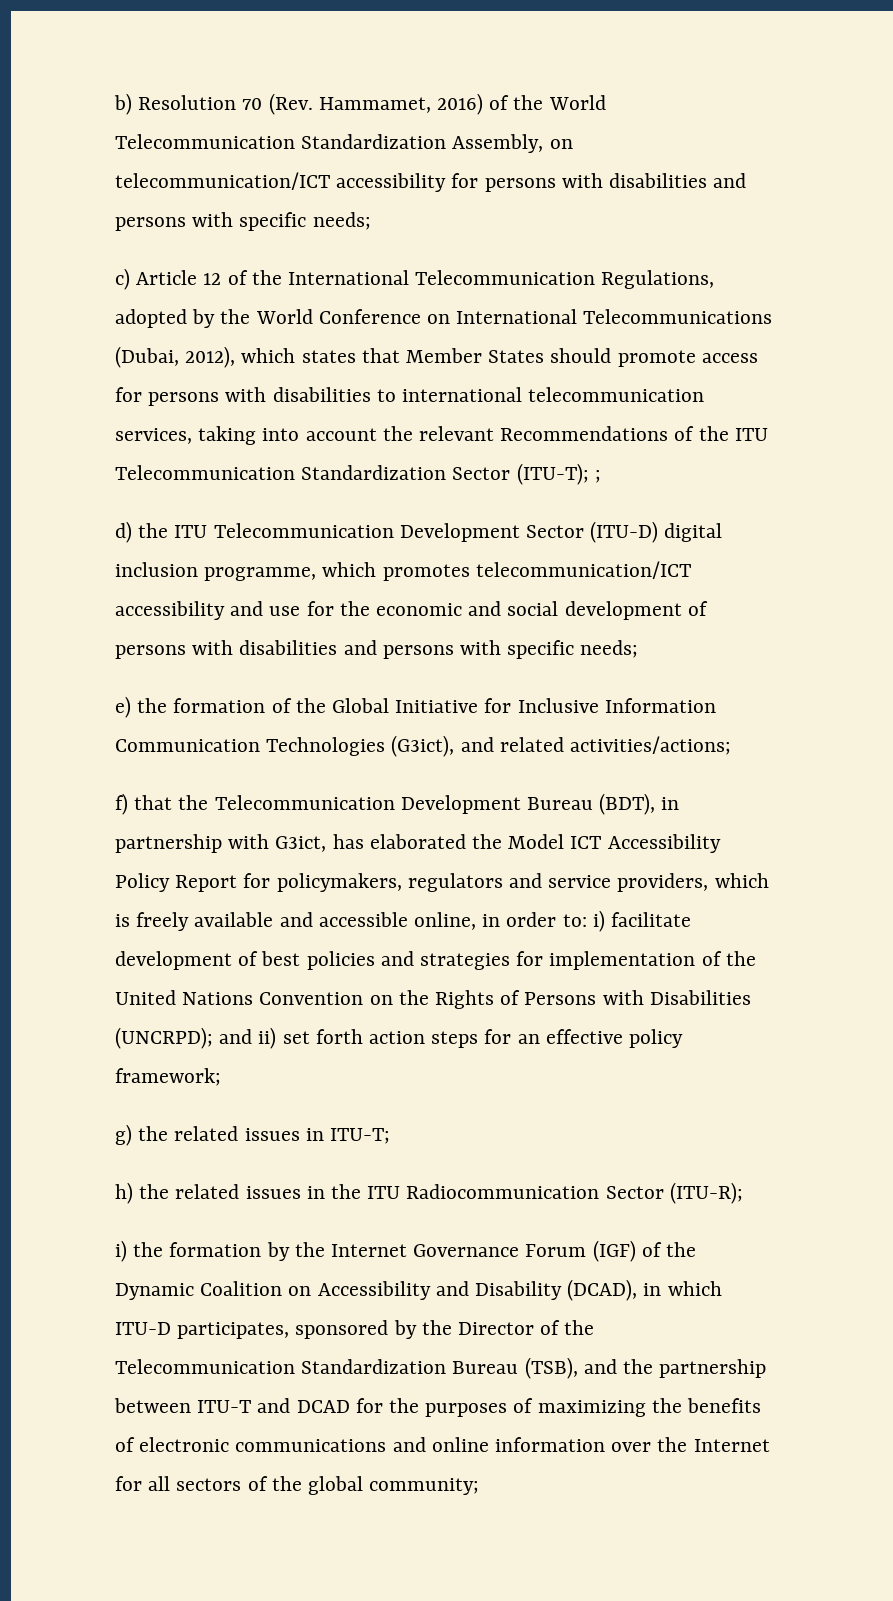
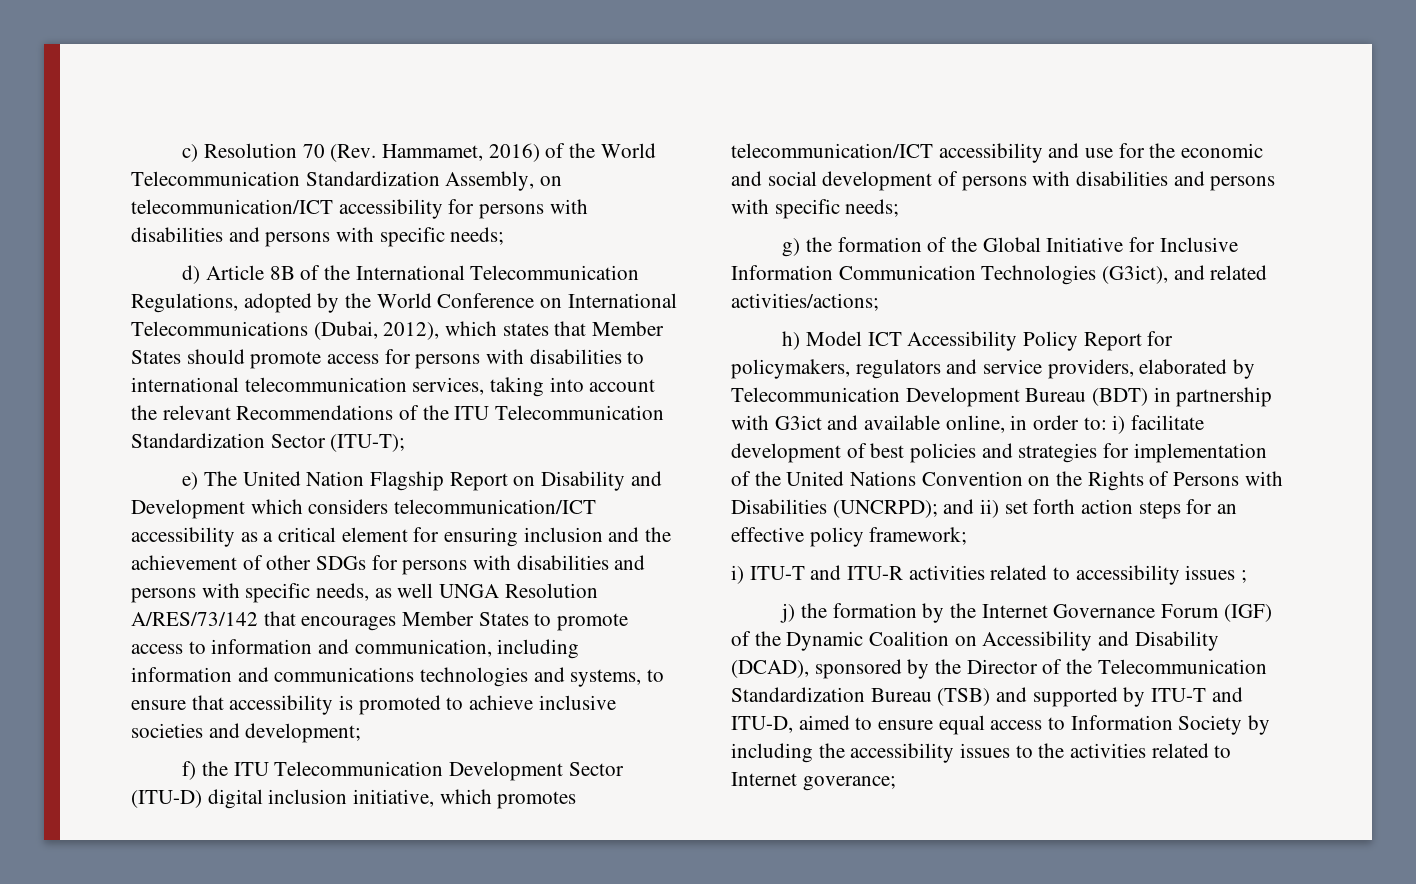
- b) Resolution 70 (Rev. Hammamet, 2016) of the World Telecommunication Standardization Assembly, on telecommunication/ICT accessibility for persons with disabilities and persons with specific needs;
+ c) Resolution 70 (Rev. Hammamet, 2016) of the World Telecommunication Standardization Assembly, on telecommunication/ICT accessibility for persons with disabilities and persons with specific needs;
- c) Article 12 of the International Telecommunication Regulations, adopted by the World Conference on International Telecommunications (Dubai, 2012), which states that Member States should promote access for persons with disabilities to international telecommunication services, taking into account the relevant Recommendations of the ITU Telecommunication Standardization Sector (ITU-T); ;
- d) the ITU Telecommunication Development Sector (ITU-D) digital inclusion programme, which promotes telecommunication/ICT accessibility and use for the economic and social development of persons with disabilities and persons with specific needs;
+ d) Article 8B of the International Telecommunication Regulations, adopted by the World Conference on International Telecommunications (Dubai, 2012), which states that Member States should promote access for persons with disabilities to international telecommunication services, taking into account the relevant Recommendations of the ITU Telecommunication Standardization Sector (ITU-T);
+ e) The United Nation Flagship Report on Disability and Development which considers telecommunication/ICT accessibility as a critical element for ensuring inclusion and the achievement of other SDGs for persons with disabilities and persons with specific needs, as well UNGA Resolution A/RES/73/142 that encourages Member States to promote access to information and communication, including information and communications technologies and systems, to ensure that accessibility is promoted to achieve inclusive societies and development;
+ f) the ITU Telecommunication Development Sector (ITU-D) digital inclusion initiative, which promotes telecommunication/ICT accessibility and use for the economic and social development of persons with disabilities and persons with specific needs;
- e) the formation of the Global Initiative for Inclusive Information Communication Technologies (G3ict), and related activities/actions;
+ g) the formation of the Global Initiative for Inclusive Information Communication Technologies (G3ict), and related activities/actions;
- f) that the Telecommunication Development Bureau (BDT), in partnership with G3ict, has elaborated the Model ICT Accessibility Policy Report for policymakers, regulators and service providers, which is freely available and accessible online, in order to: i) facilitate development of best policies and strategies for implementation of the United Nations Convention on the Rights of Persons with Disabilities (UNCRPD); and ii) set forth action steps for an effective policy framework;
+ h) Model ICT Accessibility Policy Report for policymakers, regulators and service providers, elaborated by Telecommunication Development Bureau (BDT) in partnership with G3ict and available online, in order to: i) facilitate development of best policies and strategies for implementation of the United Nations Convention on the Rights of Persons with Disabilities (UNCRPD); and ii) set forth action steps for an effective policy framework;
- g) the related issues in ITU-T;
- h) the related issues in the ITU Radiocommunication Sector (ITU-R);
- i) the formation by the Internet Governance Forum (IGF) of the Dynamic Coalition on Accessibility and Disability (DCAD), in which ITU-D participates, sponsored by the Director of the Telecommunication Standardization Bureau (TSB), and the partnership between ITU-T and DCAD for the purposes of maximizing the benefits of electronic communications and online information over the Internet for all sectors of the global community;
+ i) ITU-T and ITU-R activities related to accessibility issues ;
+ j) the formation by the Internet Governance Forum (IGF) of the Dynamic Coalition on Accessibility and Disability (DCAD), sponsored by the Director of the Telecommunication Standardization Bureau (TSB) and supported by ITU-T and ITU-D, aimed to ensure equal access to Information Society by including the accessibility issues to the activities related to Internet goverance;

